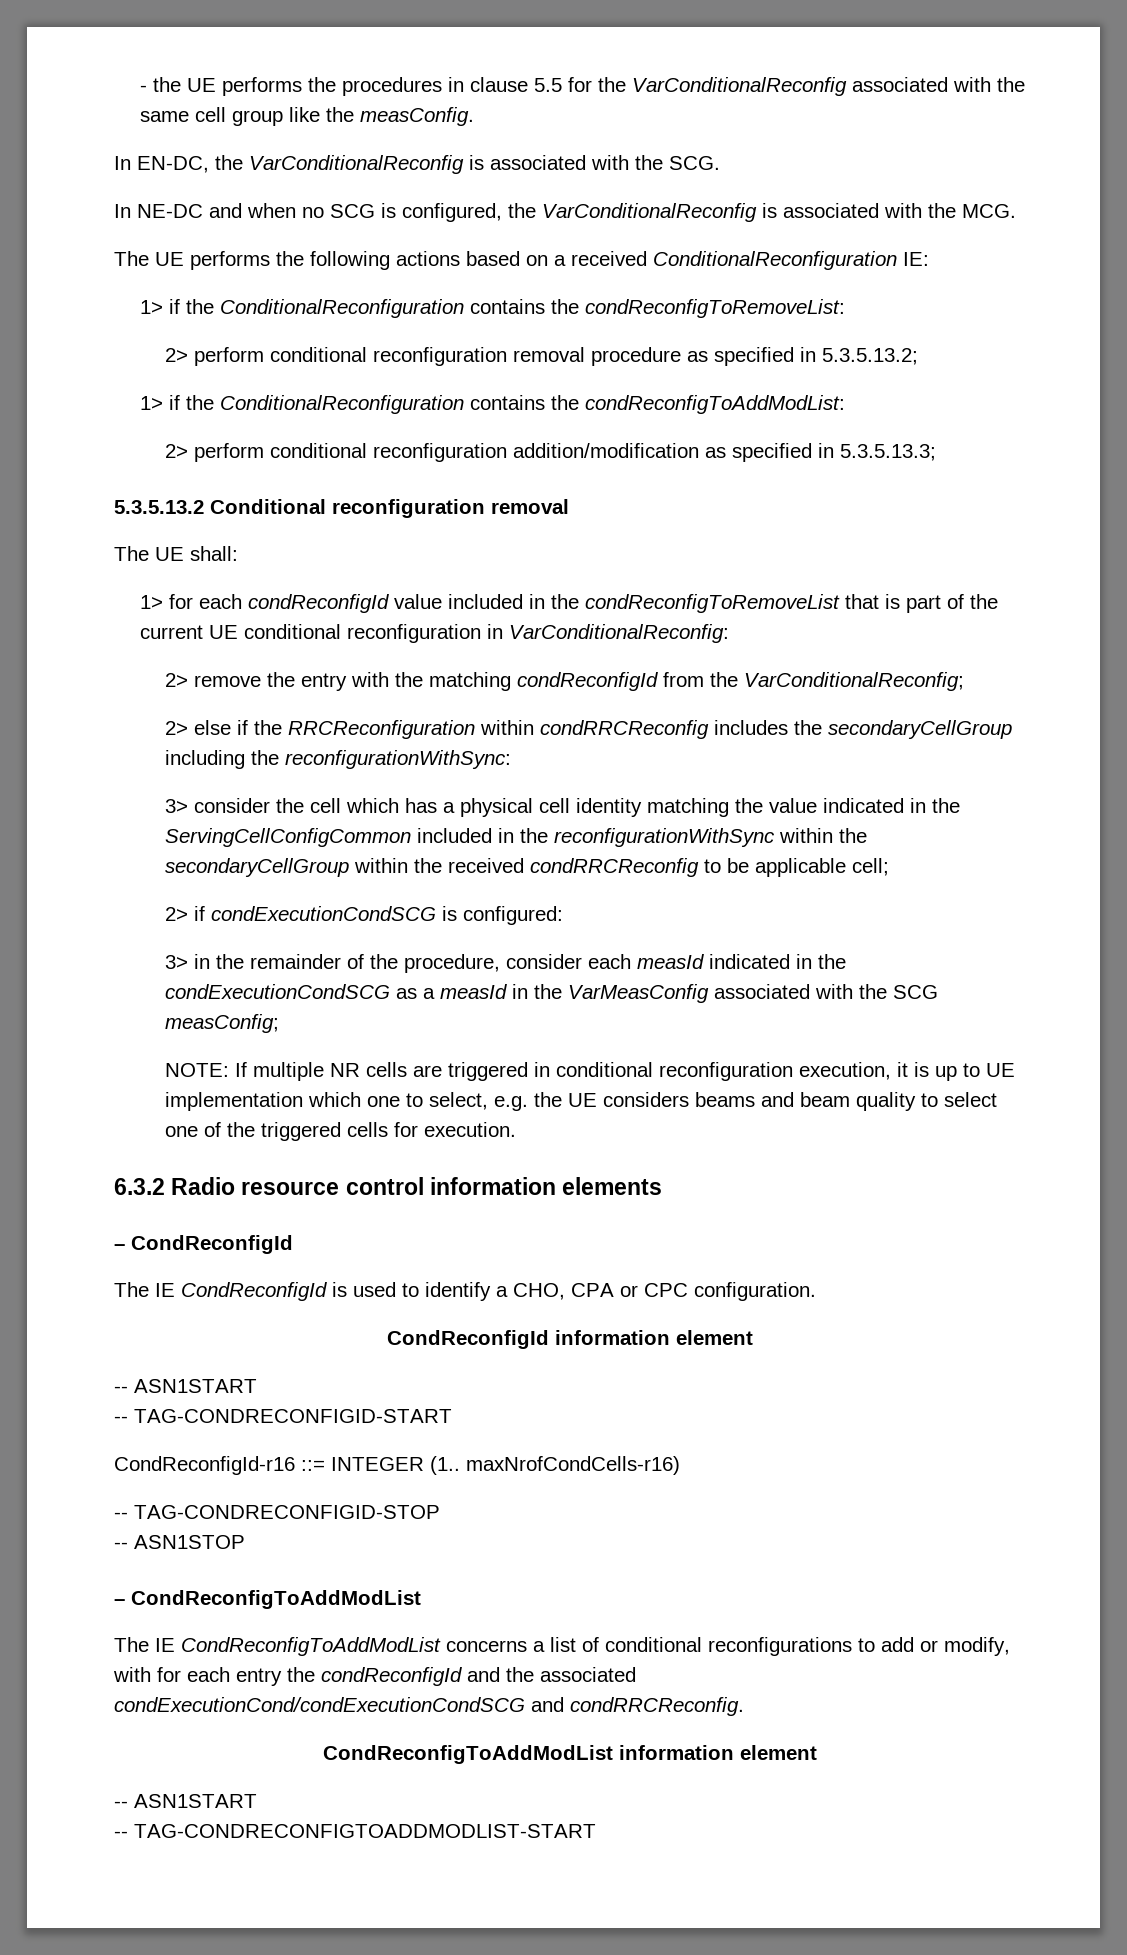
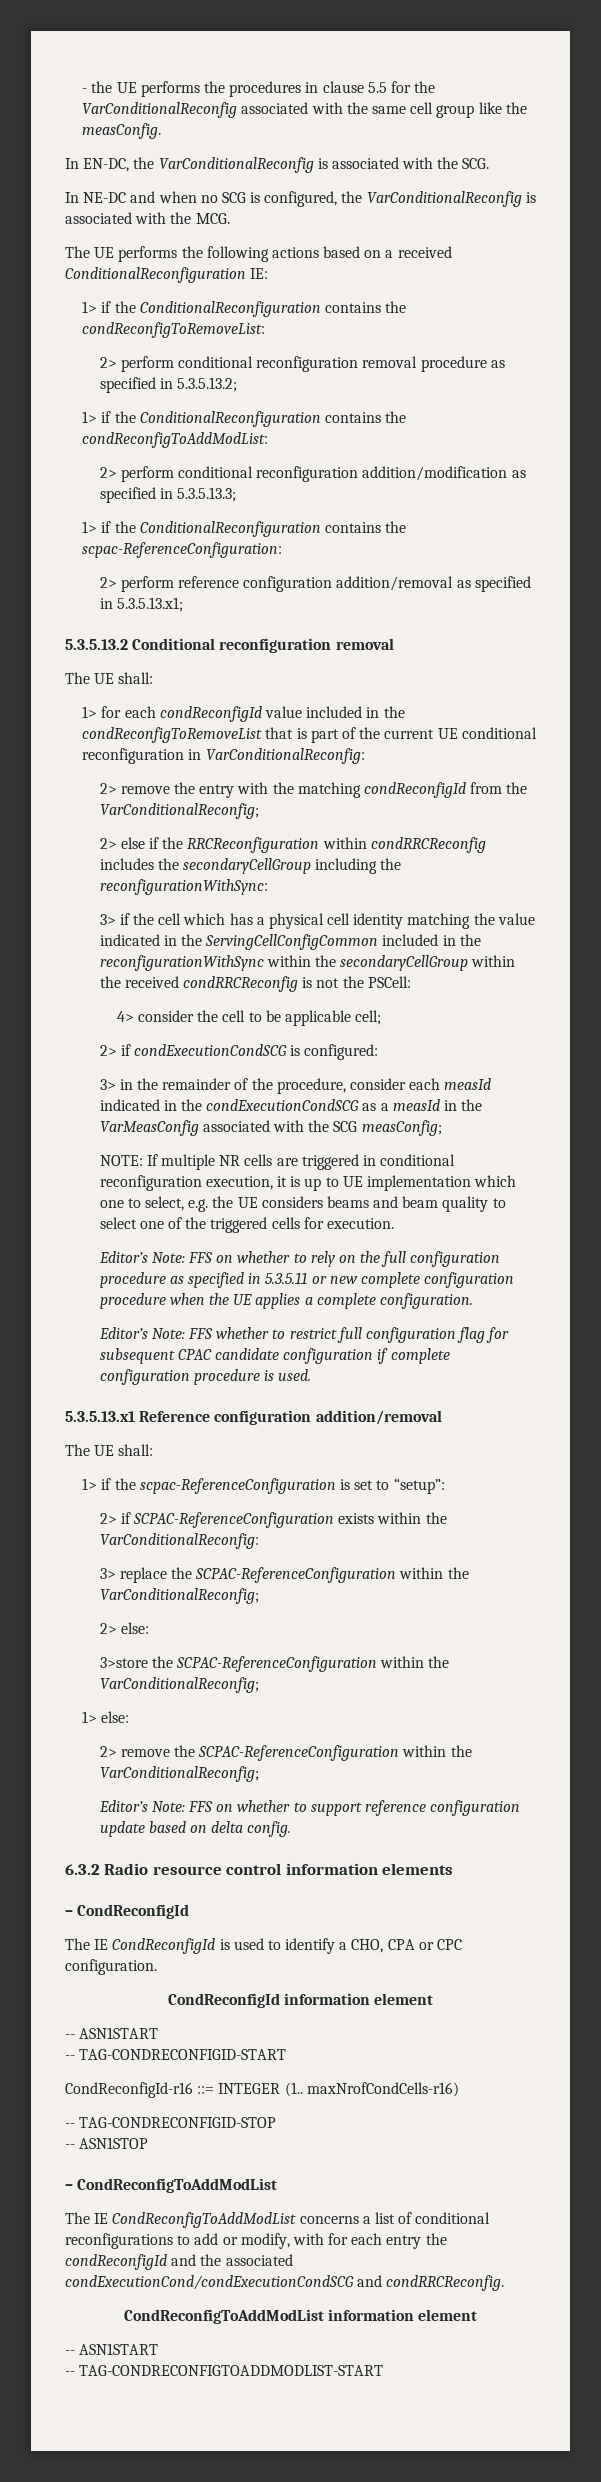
+ 1> if the ConditionalReconfiguration contains the scpac-ReferenceConfiguration:
+ 2> perform reference configuration addition/removal as specified in 5.3.5.13.x1;
- 3> consider the cell which has a physical cell identity matching the value indicated in the ServingCellConfigCommon included in the reconfigurationWithSync within the secondaryCellGroup within the received condRRCReconfig to be applicable cell;
+ 3> if the cell which has a physical cell identity matching the value indicated in the ServingCellConfigCommon included in the reconfigurationWithSync within the secondaryCellGroup within the received condRRCReconfig is not the PSCell:
+ 4> consider the cell to be applicable cell;
+ Editor’s Note: FFS on whether to rely on the full configuration procedure as specified in 5.3.5.11 or new complete configuration procedure when the UE applies a complete configuration.
+ Editor’s Note: FFS whether to restrict full configuration flag for subsequent CPAC candidate configuration if complete configuration procedure is used.
+ 5.3.5.13.x1 Reference configuration addition/removal
+ The UE shall:
+ 1> if the scpac-ReferenceConfiguration is set to “setup”:
+ 2> if SCPAC-ReferenceConfiguration exists within the VarConditionalReconfig:
+ 3> replace the SCPAC-ReferenceConfiguration within the VarConditionalReconfig;
+ 2> else:
+ 3>store the SCPAC-ReferenceConfiguration within the VarConditionalReconfig;
+ 1> else:
+ 2> remove the SCPAC-ReferenceConfiguration within the VarConditionalReconfig;
+ Editor’s Note: FFS on whether to support reference configuration update based on delta config.

